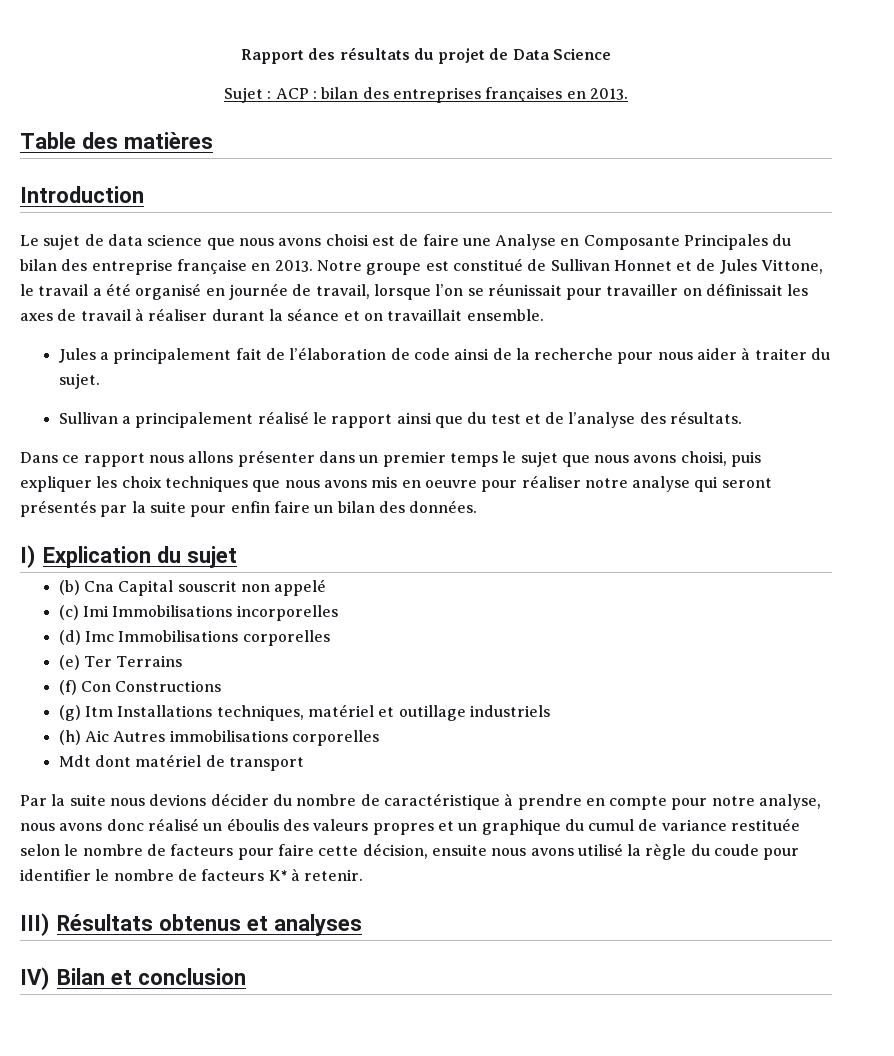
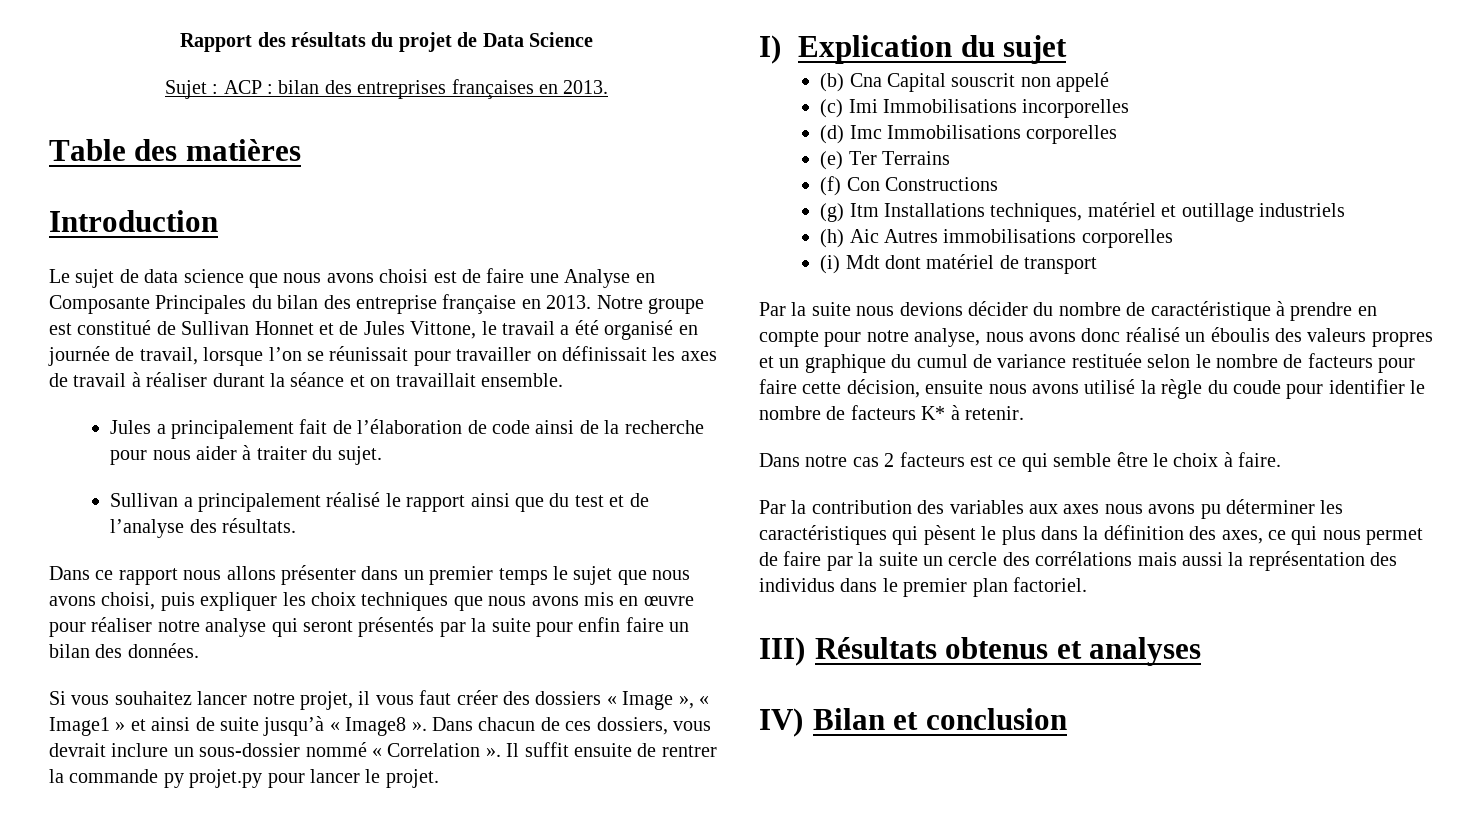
- Dans ce rapport nous allons présenter dans un premier temps le sujet que nous avons choisi, puis expliquer les choix techniques que nous avons mis en oeuvre pour réaliser notre analyse qui seront présentés par la suite pour enfin faire un bilan des données.
+ Dans ce rapport nous allons présenter dans un premier temps le sujet que nous avons choisi, puis expliquer les choix techniques que nous avons mis en œuvre pour réaliser notre analyse qui seront présentés par la suite pour enfin faire un bilan des données.
+ Si vous souhaitez lancer notre projet, il vous faut créer des dossiers « Image », « Image1 » et ainsi de suite jusqu’à « Image8 ». Dans chacun de ces dossiers, vous devrait inclure un sous-dossier nommé « Correlation ». Il suffit ensuite de rentrer la commande py projet.py pour lancer le projet.
- Mdt dont matériel de transport
+ (i) Mdt dont matériel de transport
+ Dans notre cas 2 facteurs est ce qui semble être le choix à faire.
+ Par la contribution des variables aux axes nous avons pu déterminer les caractéristiques qui pèsent le plus dans la définition des axes, ce qui nous permet de faire par la suite un cercle des corrélations mais aussi la représentation des individus dans le premier plan factoriel.

